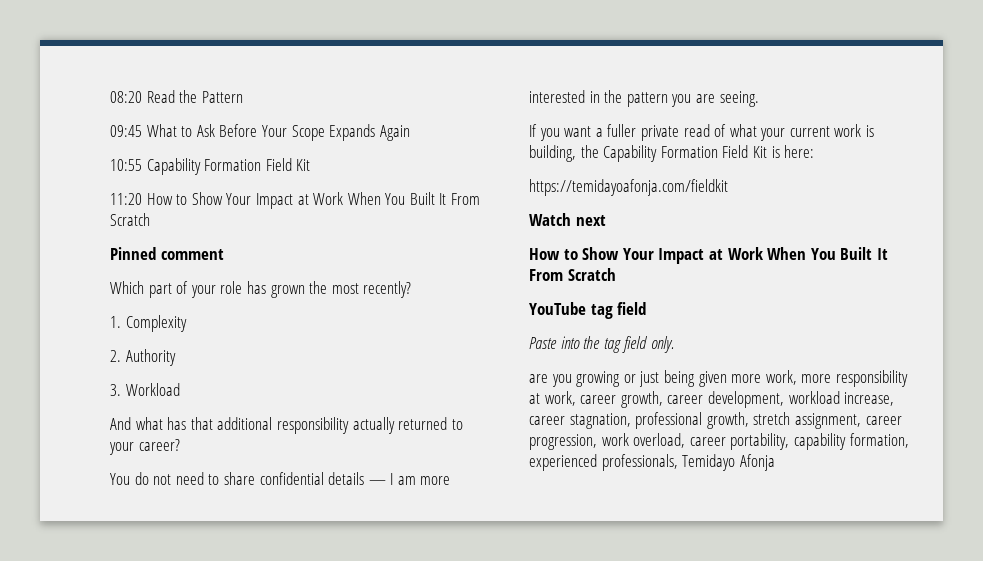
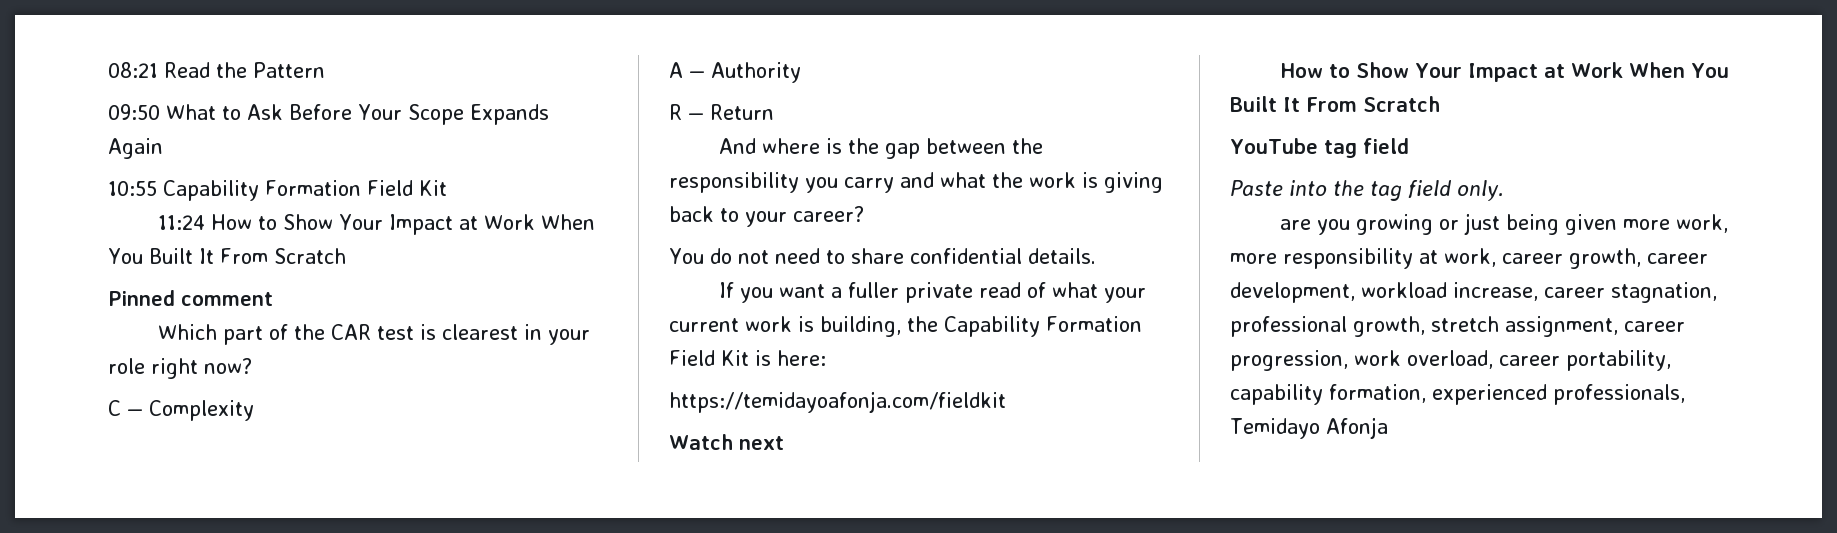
- 08:20 Read the Pattern
+ 08:21 Read the Pattern
- 09:45 What to Ask Before Your Scope Expands Again
+ 09:50 What to Ask Before Your Scope Expands Again
- 11:20 How to Show Your Impact at Work When You Built It From Scratch
+ 11:24 How to Show Your Impact at Work When You Built It From Scratch
- Which part of your role has grown the most recently?
- 1. Complexity
+ Which part of the CAR test is clearest in your role right now?
+ C — Complexity
- 2. Authority
+ A — Authority
- 3. Workload
- And what has that additional responsibility actually returned to your career?
+ R — Return
+ And where is the gap between the responsibility you carry and what the work is giving back to your career?
- You do not need to share confidential details — I am more interested in the pattern you are seeing.
+ You do not need to share confidential details.

